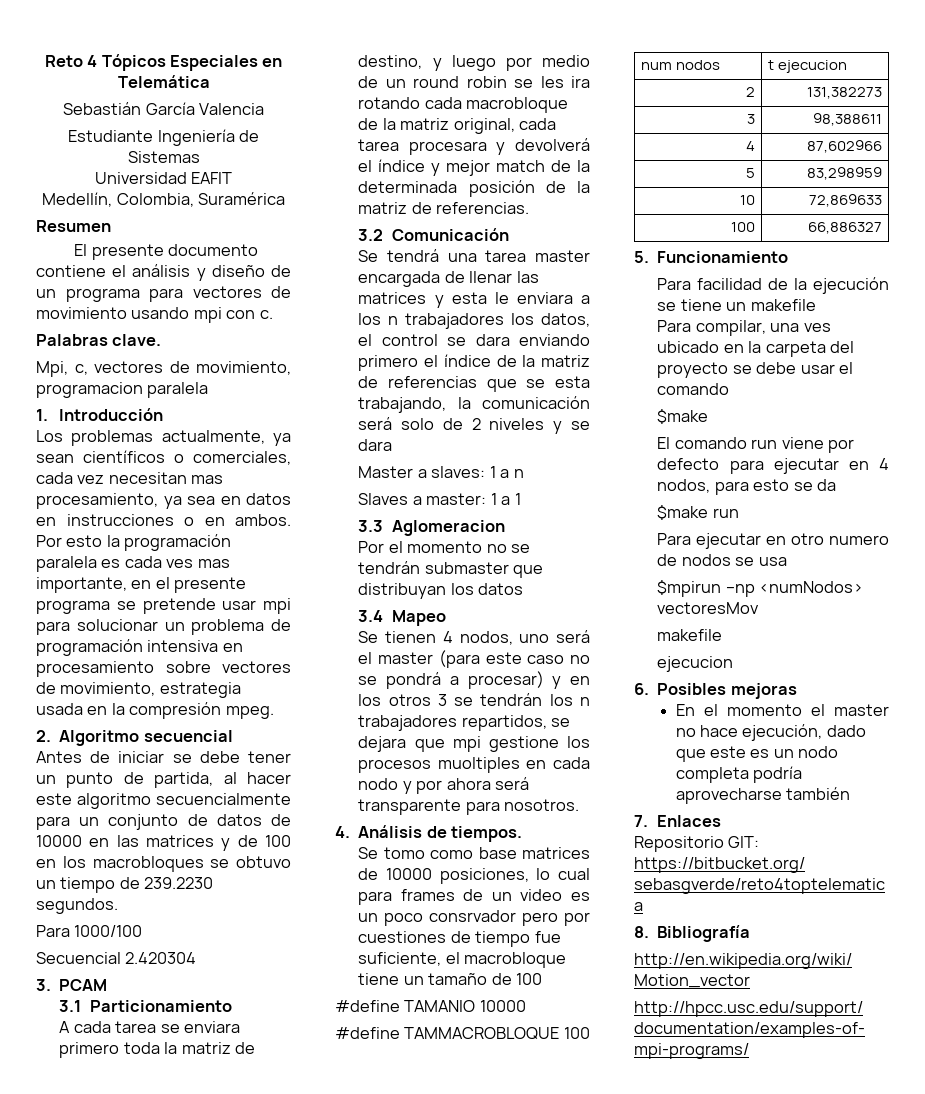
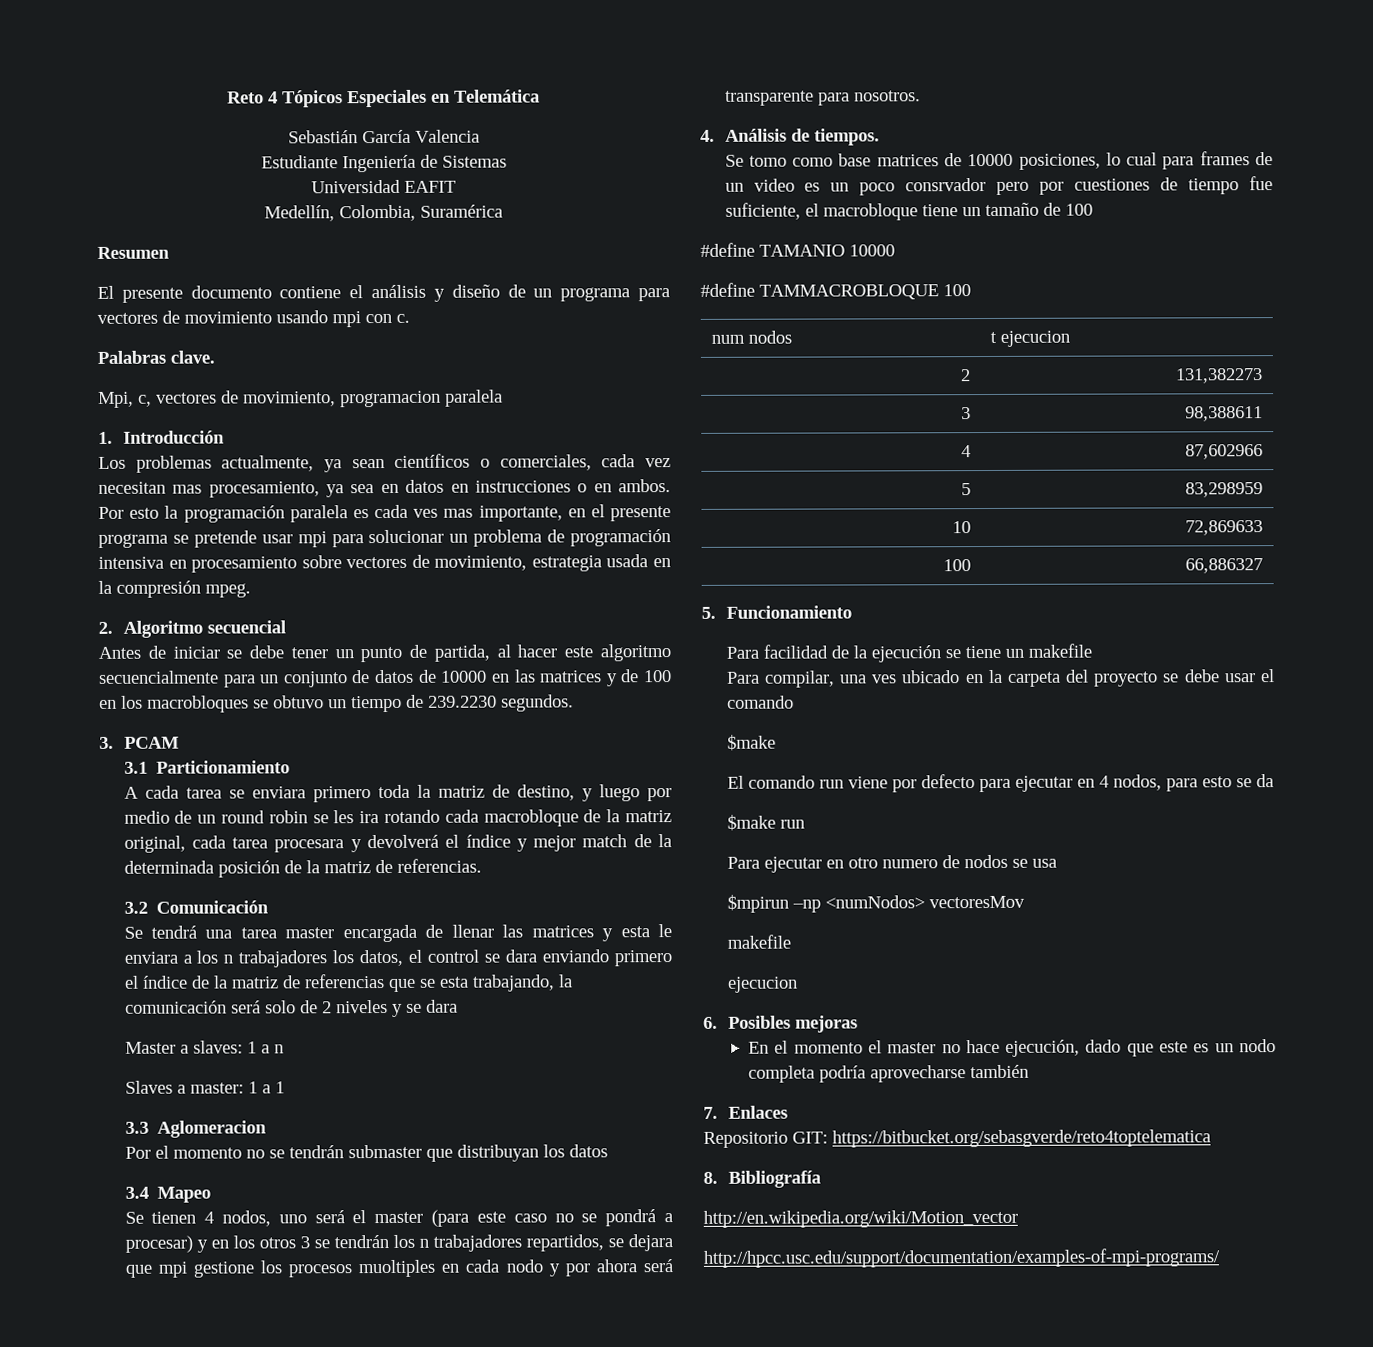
- Para 1000/100
- Secuencial 2.420304

